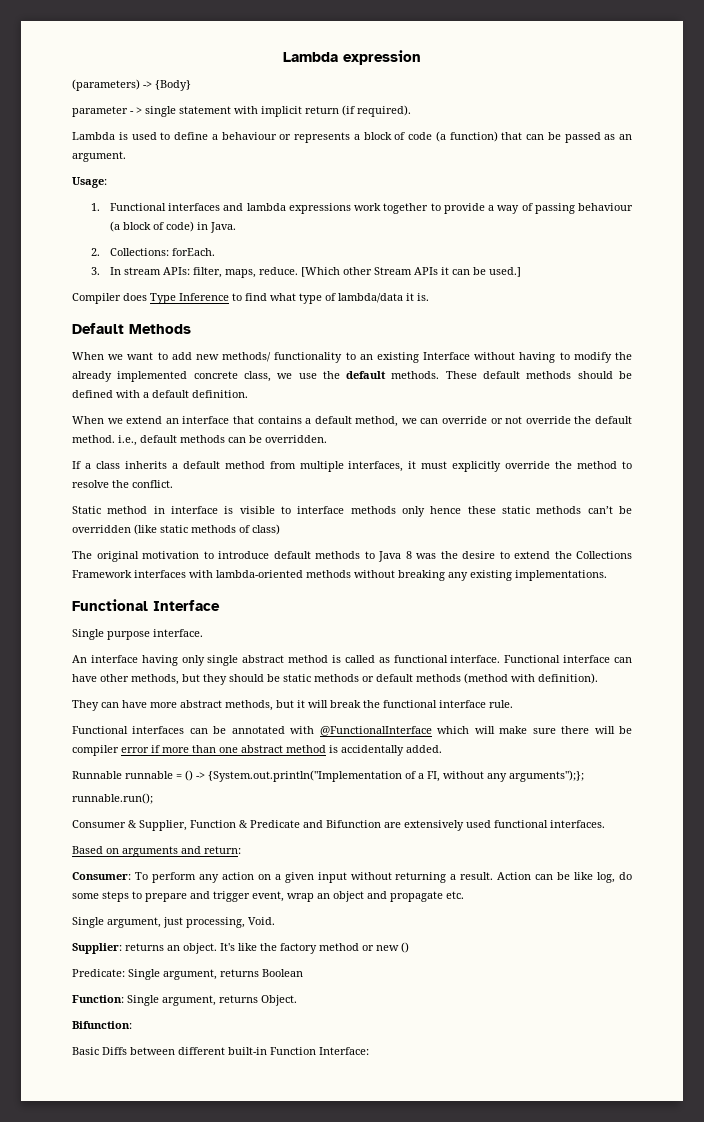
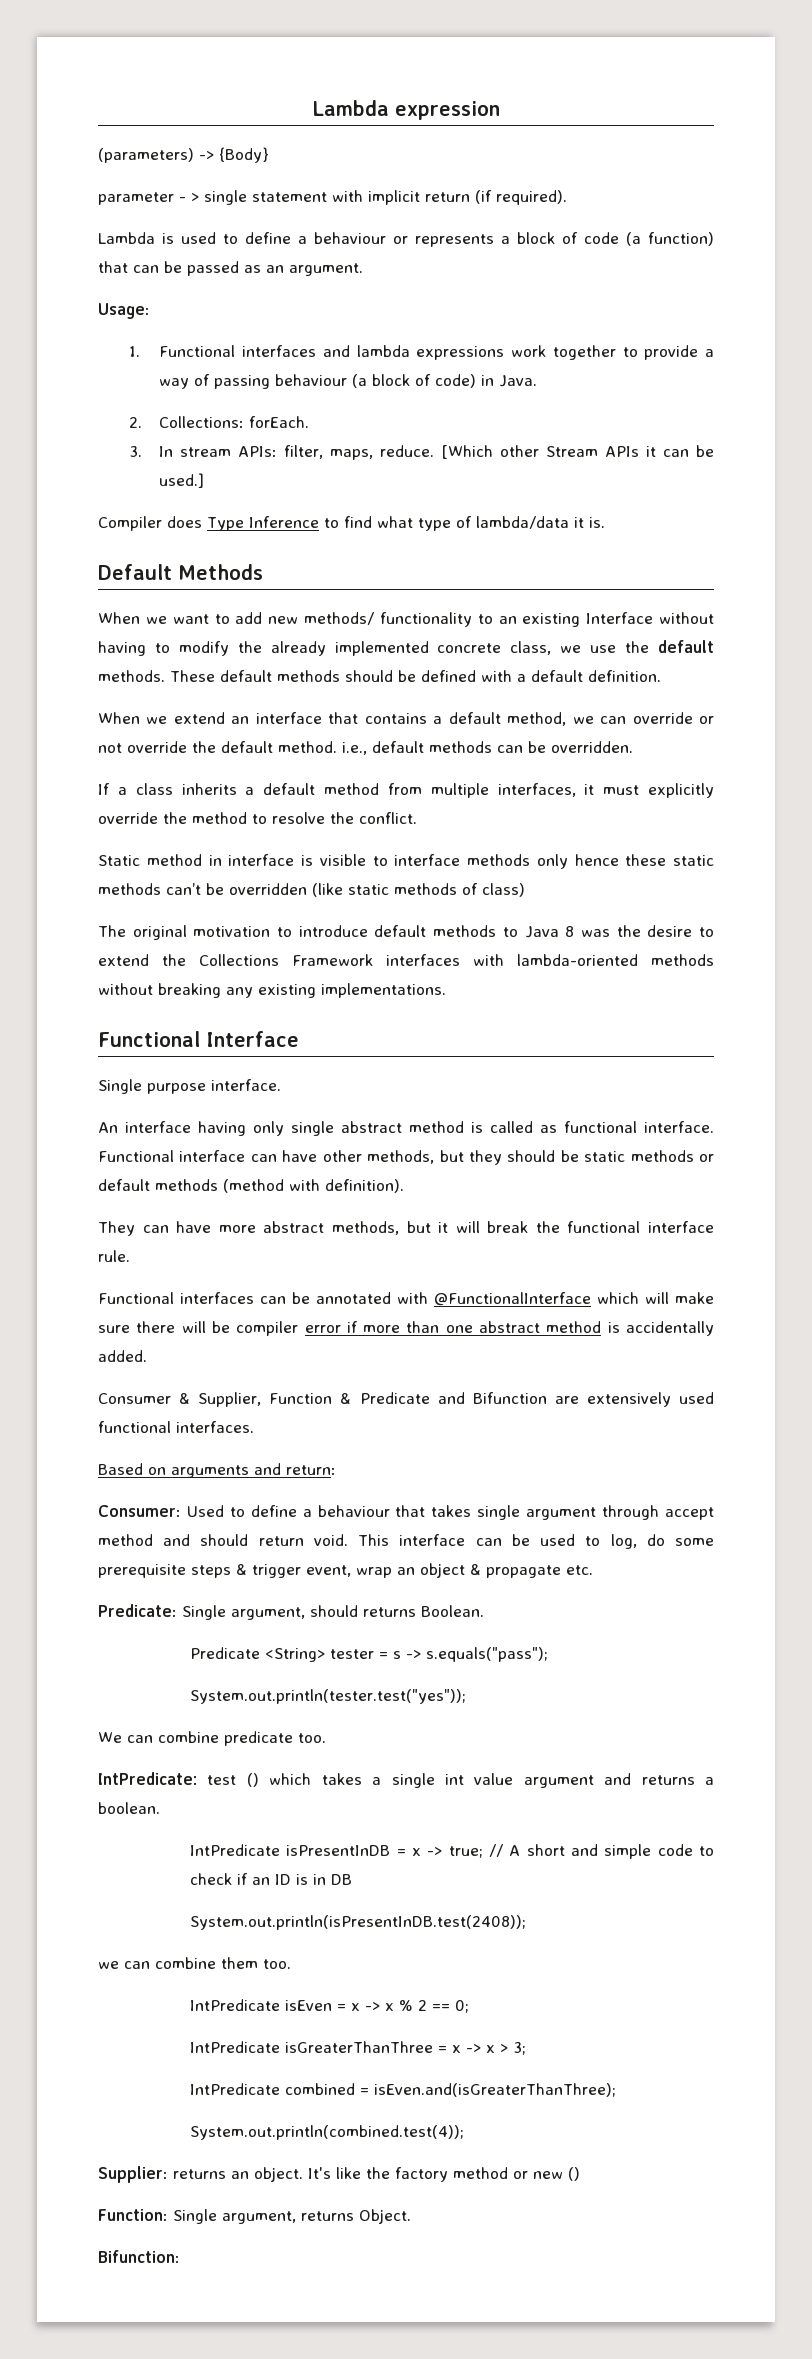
- Runnable runnable = () -> {System.out.println("Implementation of a FI, without any arguments");};
- runnable.run();
- Consumer: To perform any action on a given input without returning a result. Action can be like log, do some steps to prepare and trigger event, wrap an object and propagate etc.
+ Consumer: Used to define a behaviour that takes single argument through accept method and should return void. This interface can be used to log, do some prerequisite steps & trigger event, wrap an object & propagate etc.
- Single argument, just processing, Void.
+ Predicate: Single argument, should returns Boolean.
+ Predicate <String> tester = s -> s.equals("pass");
+ System.out.println(tester.test("yes"));
+ We can combine predicate too.
+ IntPredicate: test () which takes a single int value argument and returns a boolean.
+ IntPredicate isPresentInDB = x -> true; // A short and simple code to check if an ID is in DB
+ System.out.println(isPresentInDB.test(2408));
+ we can combine them too.
+ IntPredicate isEven = x -> x % 2 == 0;
+ IntPredicate isGreaterThanThree = x -> x > 3;
+ IntPredicate combined = isEven.and(isGreaterThanThree);
+ System.out.println(combined.test(4));
- Predicate: Single argument, returns Boolean
- Basic Diffs between different built-in Function Interface:

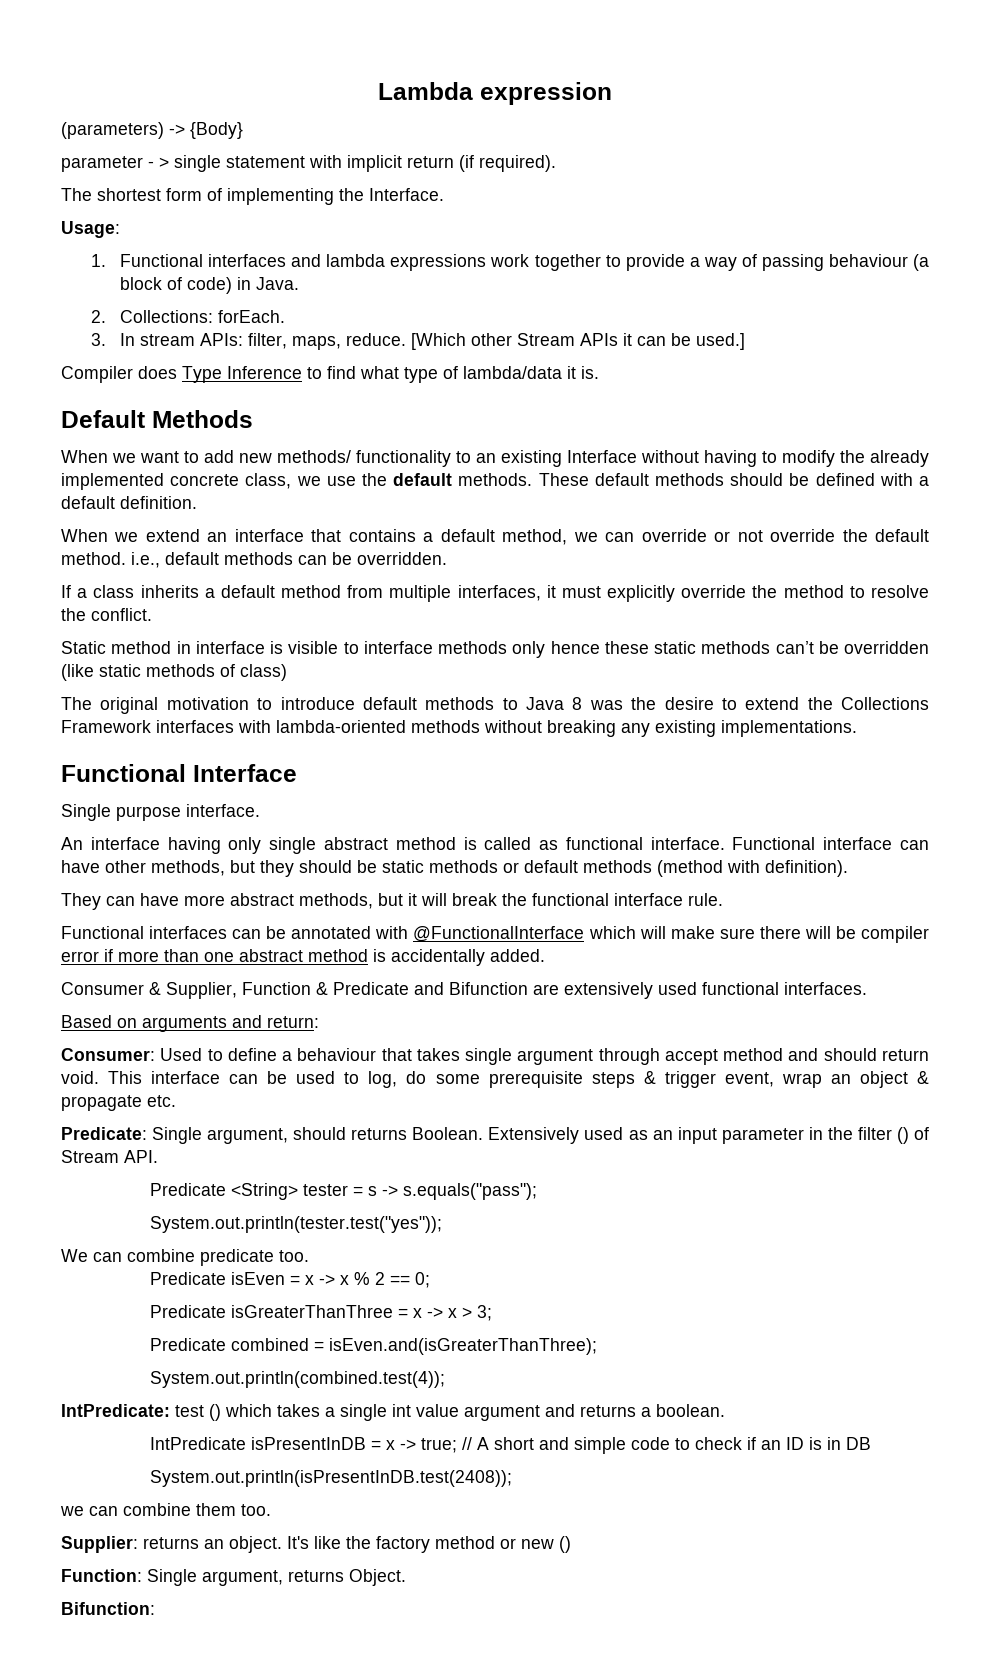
- Lambda is used to define a behaviour or represents a block of code (a function) that can be passed as an argument.
+ The shortest form of implementing the Interface.
+ Extensively used as an input parameter in the filter () of Stream API.
+ Predicate isEven = x -> x % 2 == 0;
+ Predicate isGreaterThanThree = x -> x > 3;
+ Predicate combined = isEven.and(isGreaterThanThree);
+ System.out.println(combined.test(4));
- IntPredicate isEven = x -> x % 2 == 0;
- IntPredicate isGreaterThanThree = x -> x > 3;
- IntPredicate combined = isEven.and(isGreaterThanThree);
- System.out.println(combined.test(4));

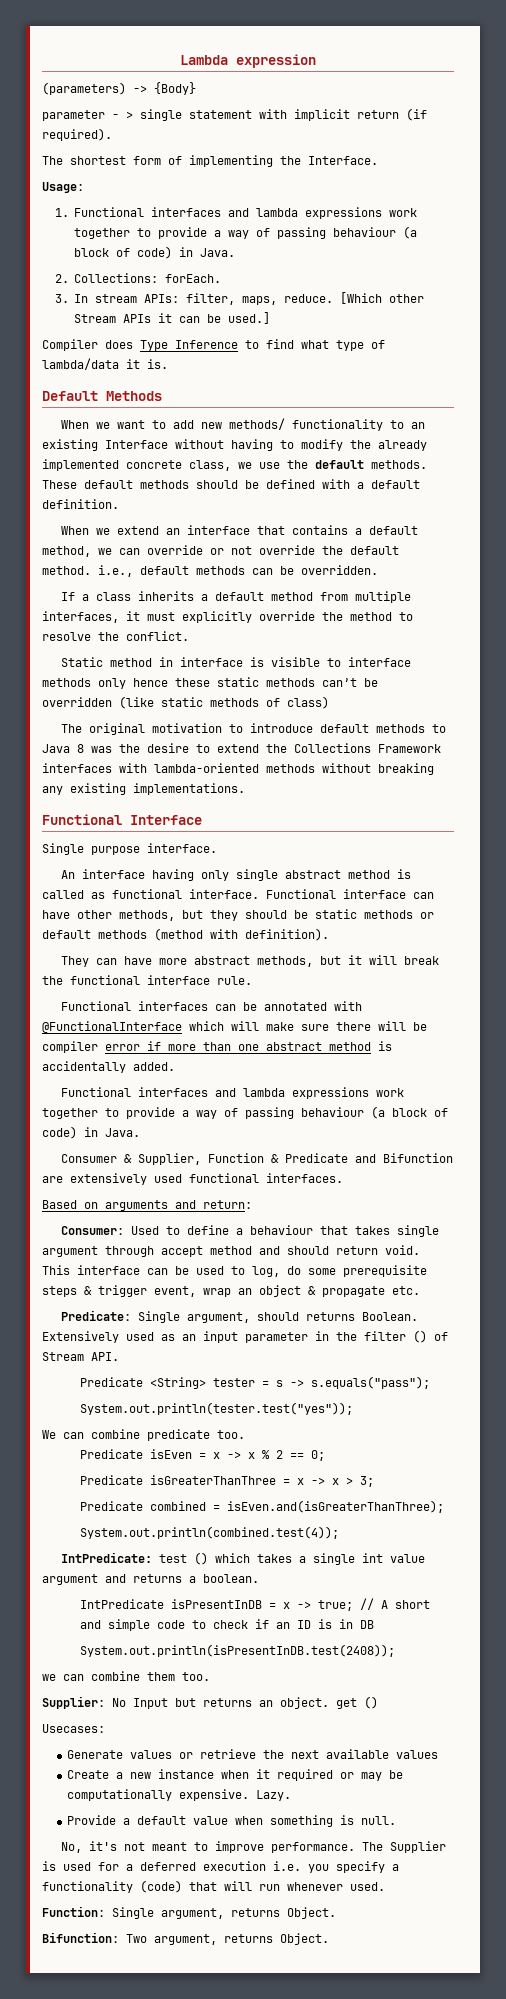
  Functional interfaces can be annotated with @FunctionalInterface which will make sure there will be compiler error if more than one abstract method is accidentally added.
+ Functional interfaces and lambda expressions work together to provide a way of passing behaviour (a block of code) in Java.
- Supplier: returns an object. It's like the factory method or new ()
+ Supplier: No Input but returns an object. get ()
+ Usecases:
+ Generate values or retrieve the next available values
+ Create a new instance when it required or may be computationally expensive. Lazy.
+ Provide a default value when something is null.
+ No, it's not meant to improve performance. The Supplier is used for a deferred execution i.e. you specify a functionality (code) that will run whenever used.
- Bifunction:
+ Bifunction: Two argument, returns Object.

